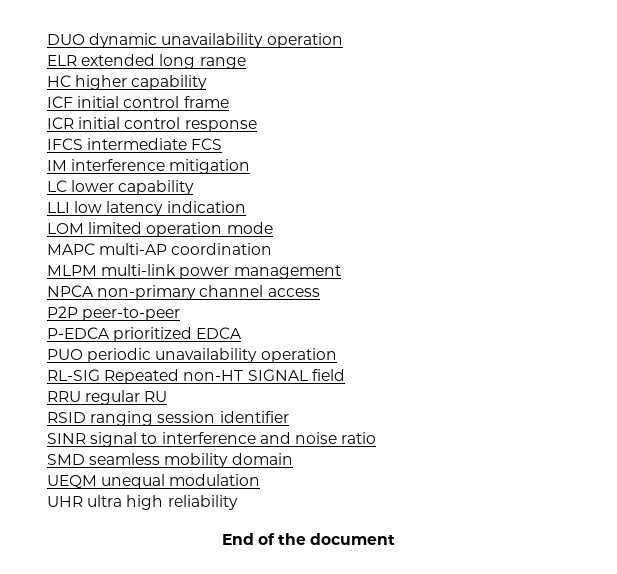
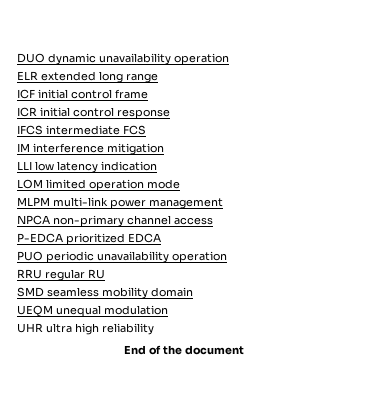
- HC higher capability
- LC lower capability
- MAPC multi-AP coordination
- P2P peer-to-peer
- RL-SIG Repeated non-HT SIGNAL field
  RRU regular RU
- RSID ranging session identifier
- SINR signal to interference and noise ratio

